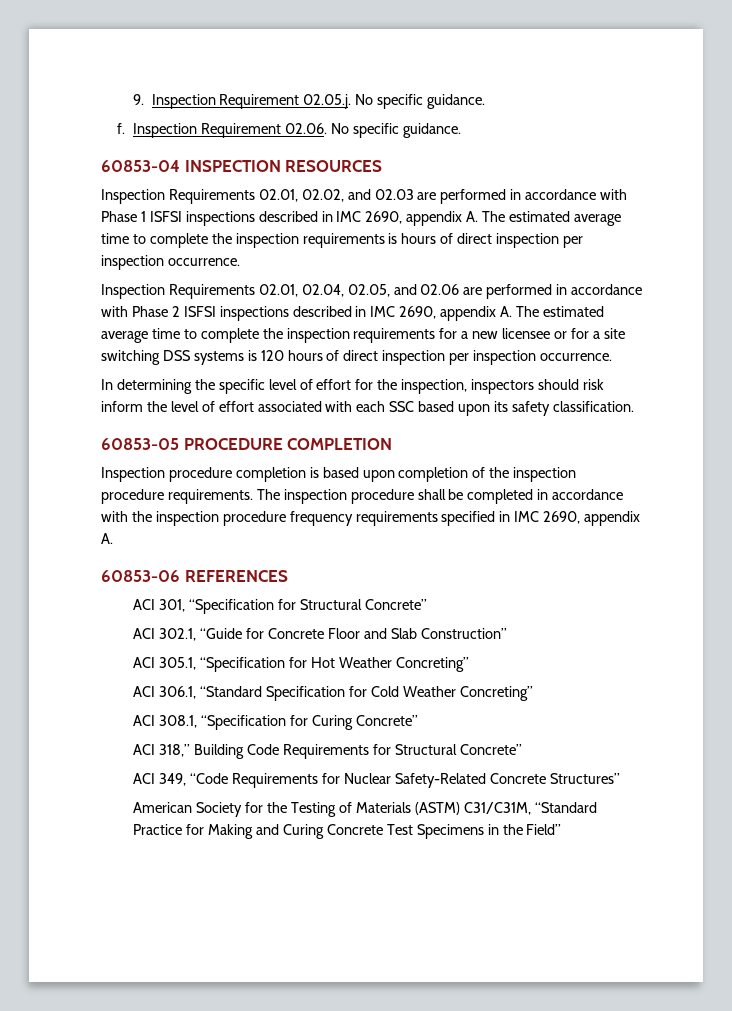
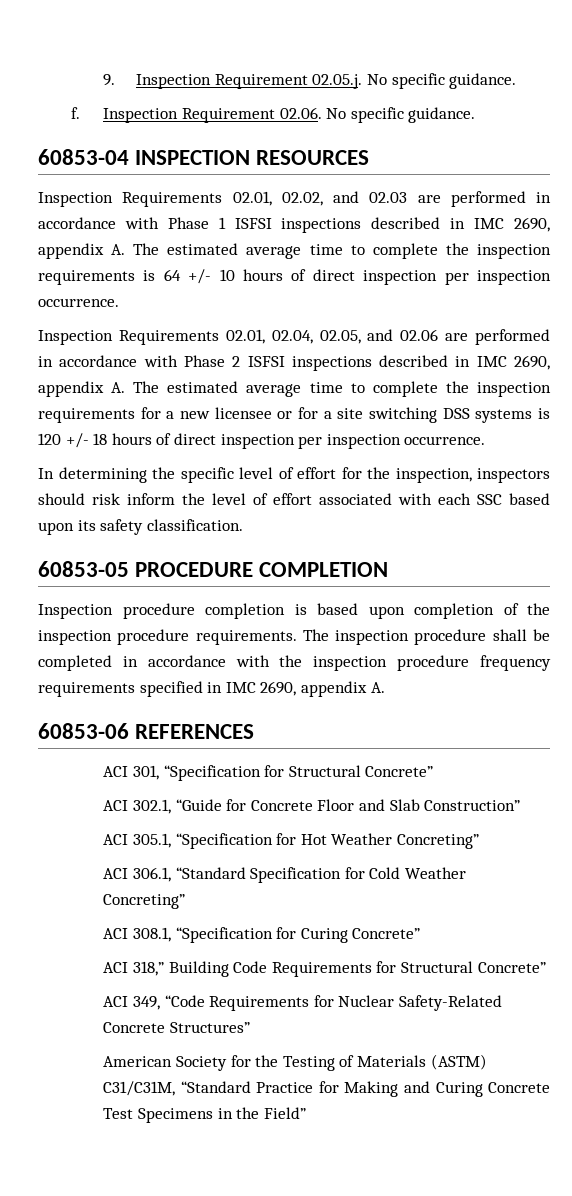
- Inspection Requirements 02.01, 02.02, and 02.03 are performed in accordance with Phase 1 ISFSI inspections described in IMC 2690, appendix A. The estimated average time to complete the inspection requirements is hours of direct inspection per inspection occurrence.
+ Inspection Requirements 02.01, 02.02, and 02.03 are performed in accordance with Phase 1 ISFSI inspections described in IMC 2690, appendix A. The estimated average time to complete the inspection requirements is 64 +/- 10 hours of direct inspection per inspection occurrence.
- Inspection Requirements 02.01, 02.04, 02.05, and 02.06 are performed in accordance with Phase 2 ISFSI inspections described in IMC 2690, appendix A. The estimated average time to complete the inspection requirements for a new licensee or for a site switching DSS systems is 120 hours of direct inspection per inspection occurrence.
+ Inspection Requirements 02.01, 02.04, 02.05, and 02.06 are performed in accordance with Phase 2 ISFSI inspections described in IMC 2690, appendix A. The estimated average time to complete the inspection requirements for a new licensee or for a site switching DSS systems is 120 +/- 18 hours of direct inspection per inspection occurrence.

